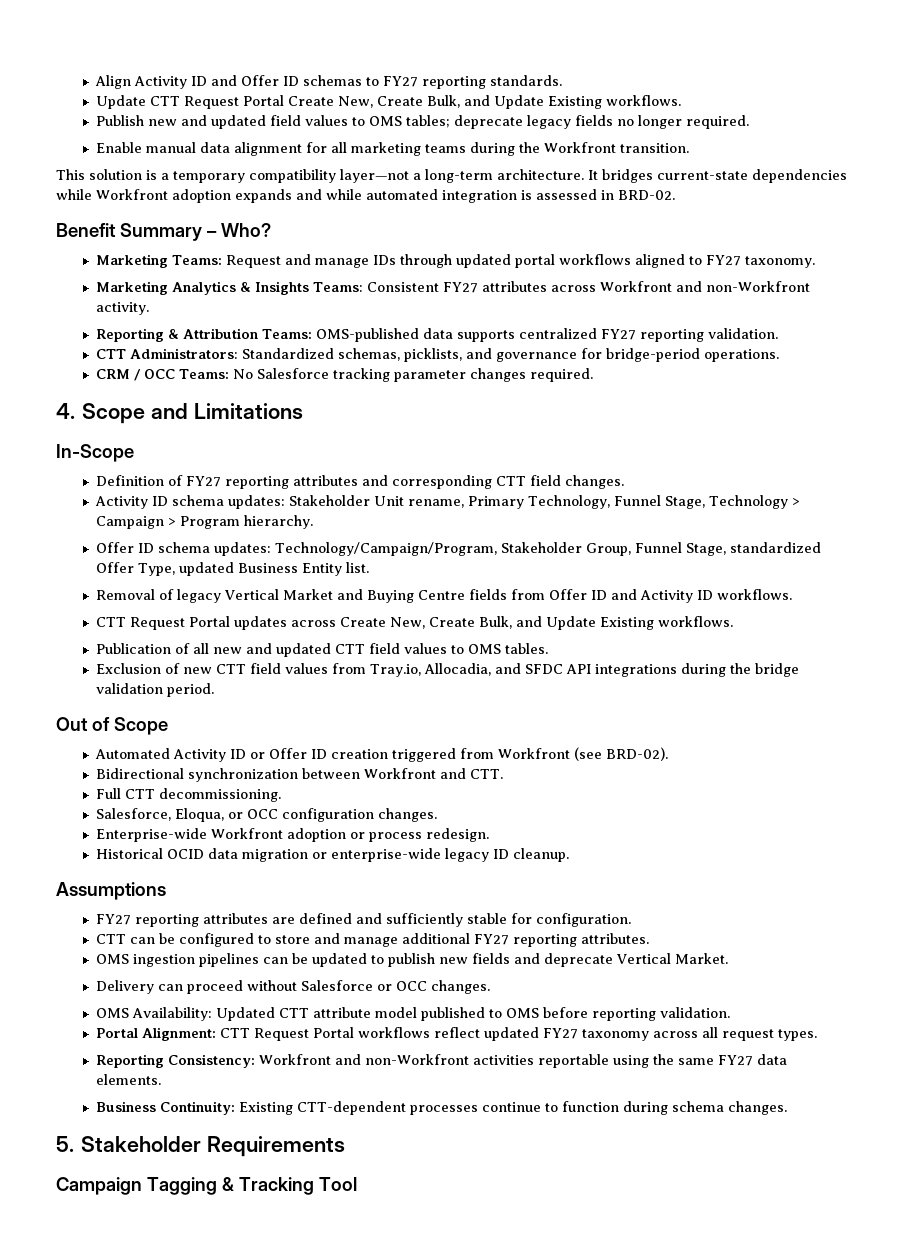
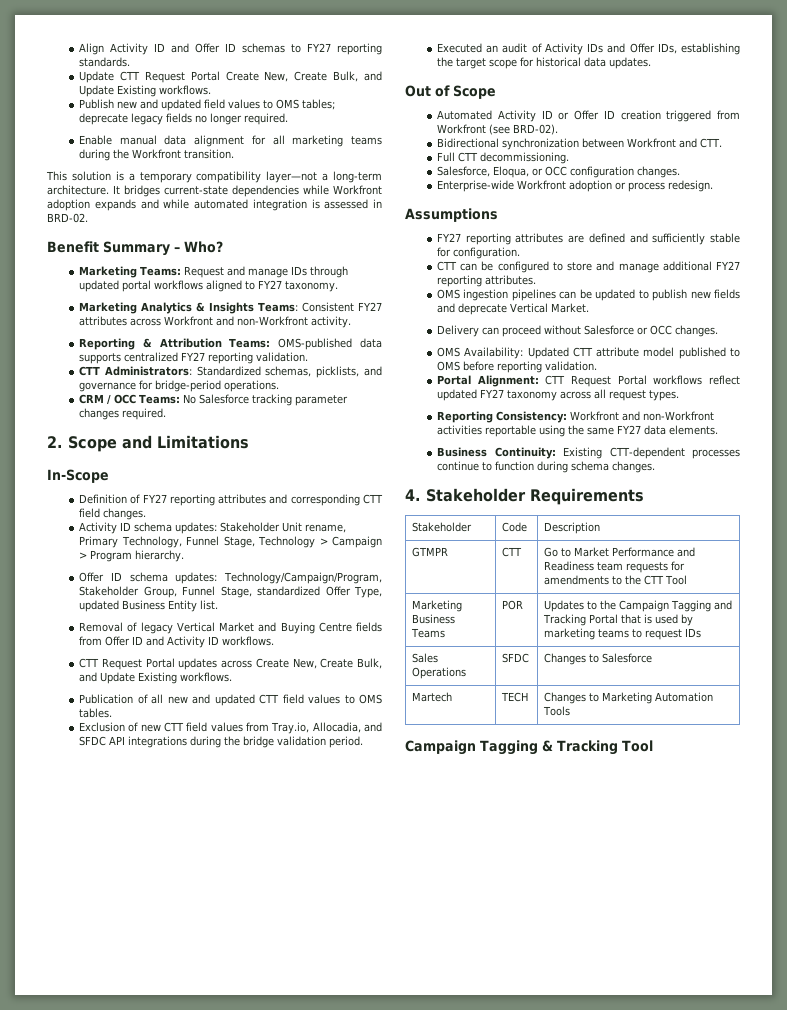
- 4. Scope and Limitations
+ 2. Scope and Limitations
+ Executed an audit of Activity IDs and Offer IDs, establishing the target scope for historical data updates.
- Historical OCID data migration or enterprise-wide legacy ID cleanup.
- 5. Stakeholder Requirements
+ 4. Stakeholder Requirements
+ Stakeholder | Code | Description
+ GTMPR | CTT | Go to Market Performance and Readiness team requests for amendments to the CTT Tool
+ Marketing Business Teams | POR | Updates to the Campaign Tagging and Tracking Portal that is used by marketing teams to request IDs
+ Sales Operations | SFDC | Changes to Salesforce
+ Martech | TECH | Changes to Marketing Automation Tools

